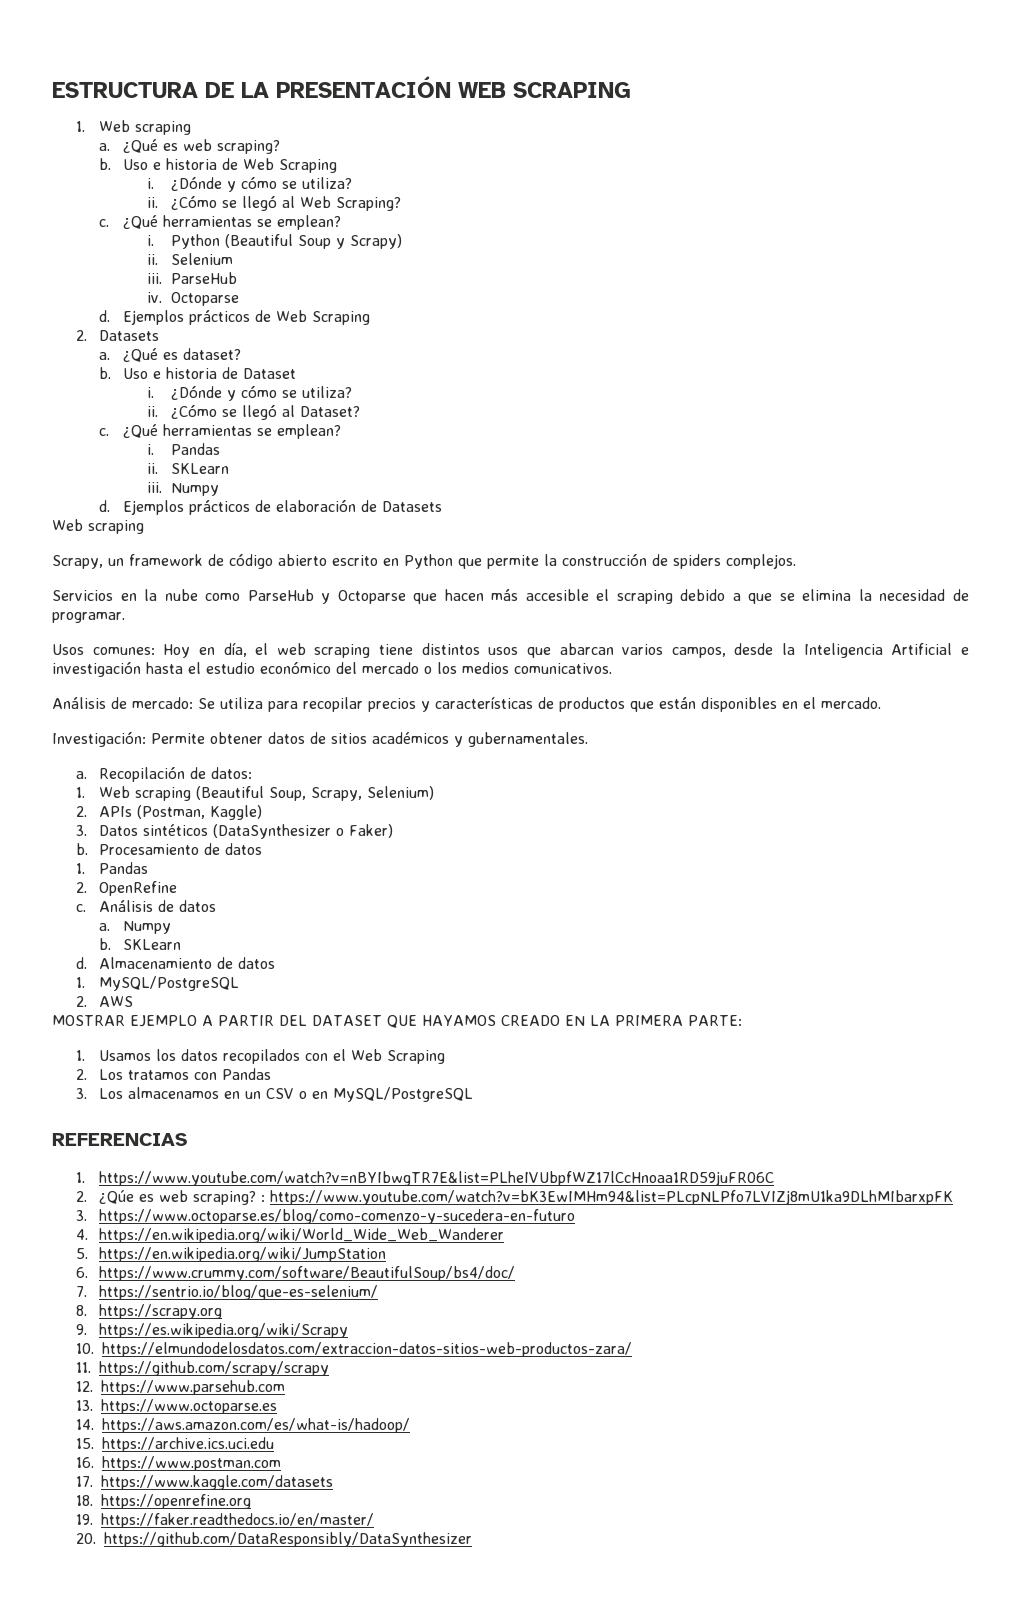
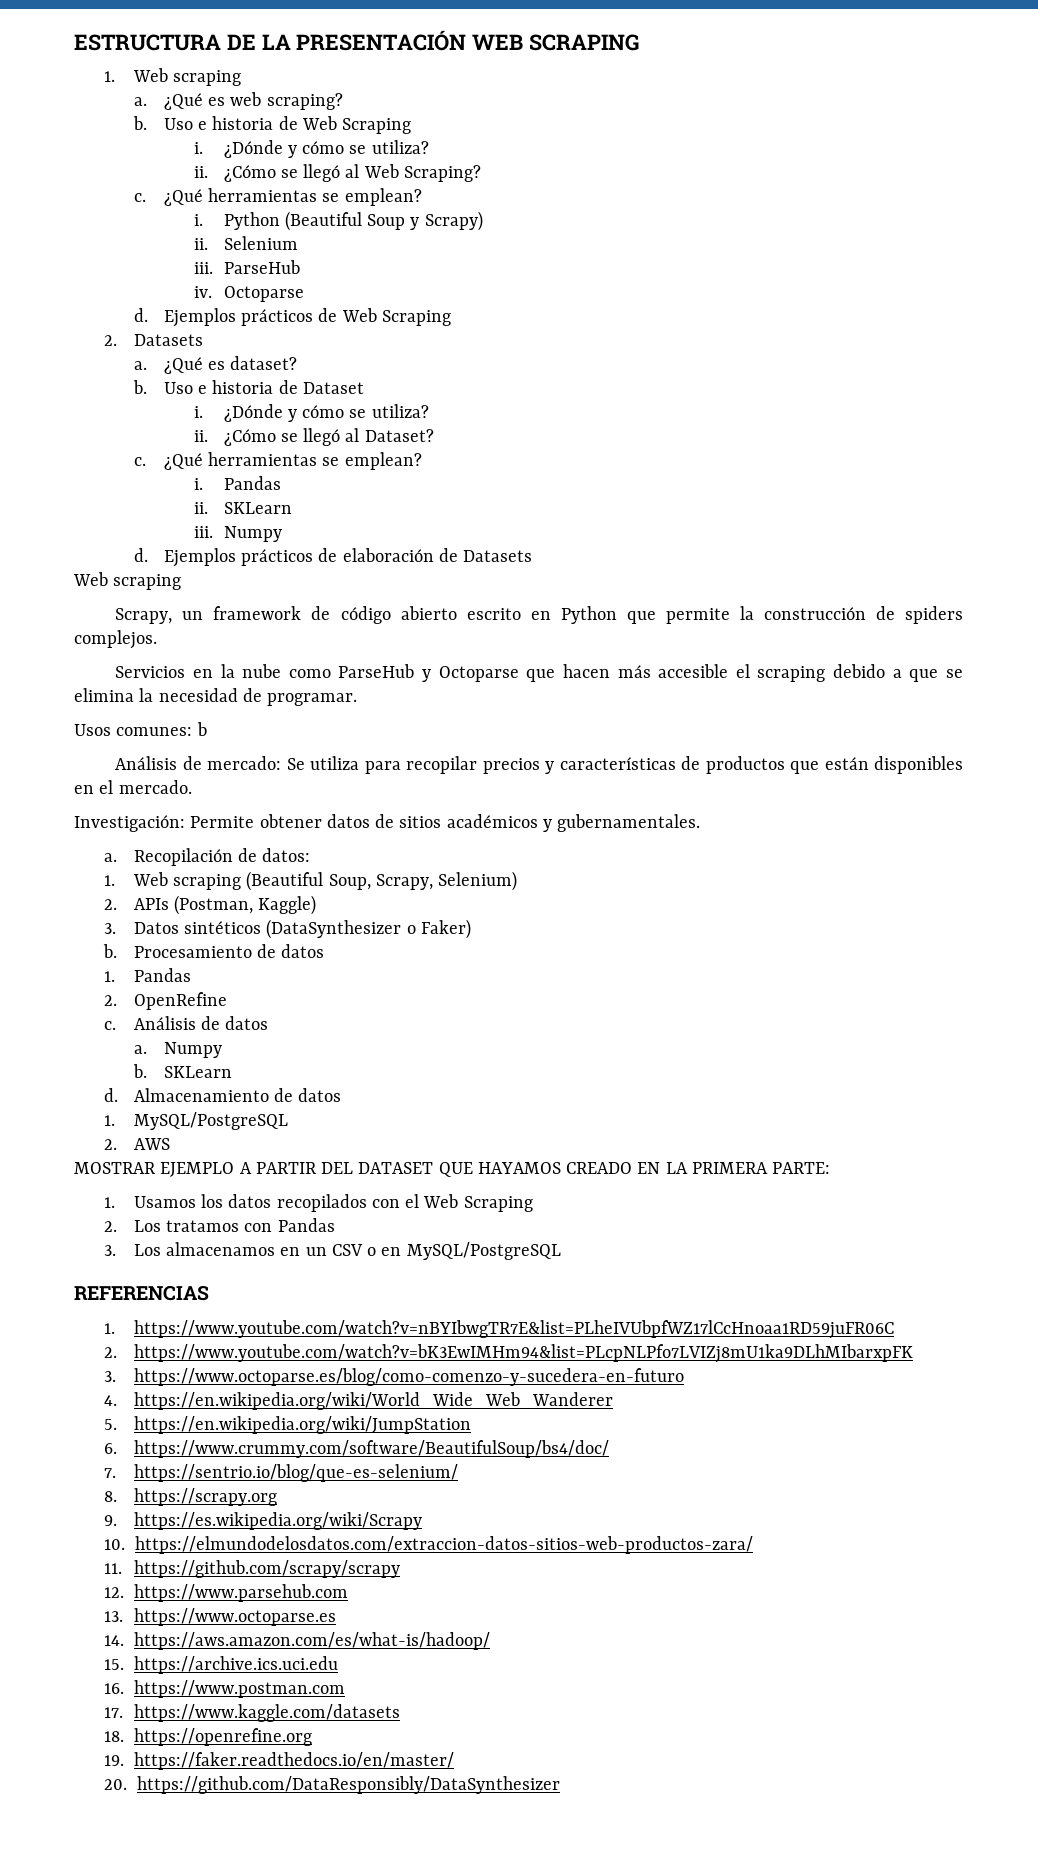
- Usos comunes: Hoy en día, el web scraping tiene distintos usos que abarcan varios campos, desde la Inteligencia Artificial e investigación hasta el estudio económico del mercado o los medios comunicativos.
+ Usos comunes: b
- 2. ¿Qúe es web scraping? : https://www.youtube.com/watch?v=bK3EwIMHm94&list=PLcpNLPfo7LVIZj8mU1ka9DLhMIbarxpFK
+ 2. https://www.youtube.com/watch?v=bK3EwIMHm94&list=PLcpNLPfo7LVIZj8mU1ka9DLhMIbarxpFK

